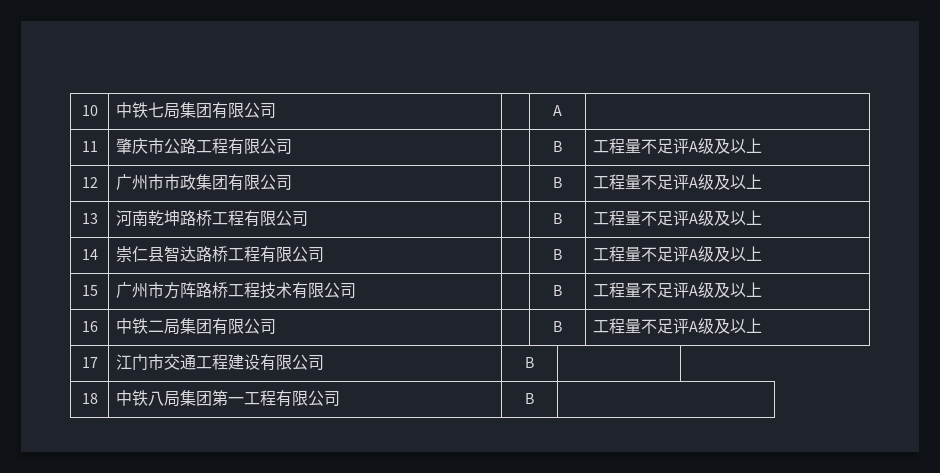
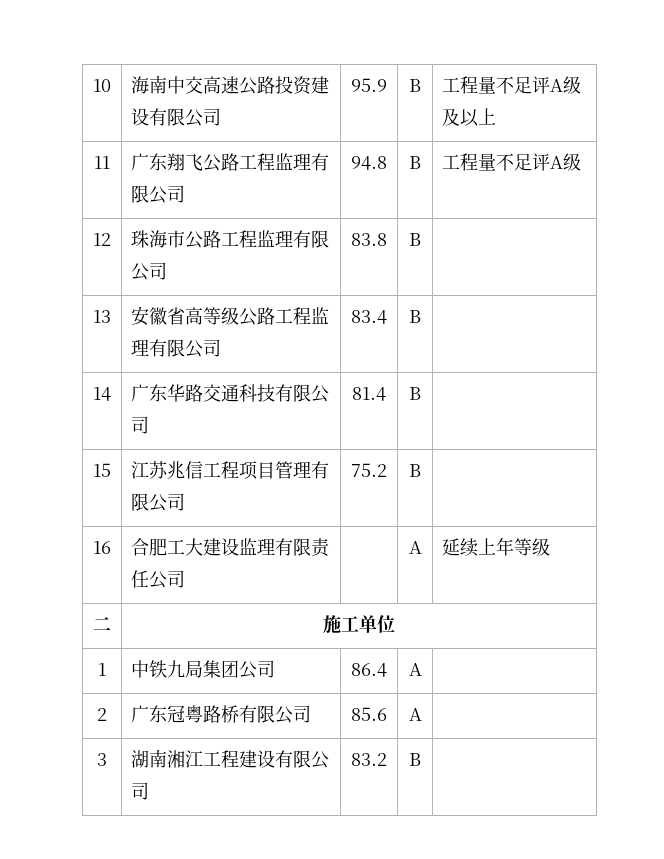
- 10 | 中铁七局集团有限公司 | | A |
- 11 | 肇庆市公路工程有限公司 | | B | 工程量不足评A级及以上
- 12 | 广州市市政集团有限公司 | | B | 工程量不足评A级及以上
- 13 | 河南乾坤路桥工程有限公司 | | B | 工程量不足评A级及以上
- 14 | 崇仁县智达路桥工程有限公司 | | B | 工程量不足评A级及以上
- 15 | 广州市方阵路桥工程技术有限公司 | | B | 工程量不足评A级及以上
- 16 | 中铁二局集团有限公司 | | B | 工程量不足评A级及以上
- 17 | 江门市交通工程建设有限公司 | B |
- 18 | 中铁八局集团第一工程有限公司 | B |
+ 10 | 海南中交高速公路投资建设有限公司 | 95.9 | B | 工程量不足评A级及以上
+ 11 | 广东翔飞公路工程监理有限公司 | 94.8 | B | 工程量不足评A级
+ 12 | 珠海市公路工程监理有限公司 | 83.8 | B |
+ 13 | 安徽省高等级公路工程监理有限公司 | 83.4 | B |
+ 14 | 广东华路交通科技有限公司 | 81.4 | B |
+ 15 | 江苏兆信工程项目管理有限公司 | 75.2 | B |
+ 16 | 合肥工大建设监理有限责任公司 | | A | 延续上年等级
+ 二 | 施工单位
+ 1 | 中铁九局集团公司 | 86.4 | A |
+ 2 | 广东冠粤路桥有限公司 | 85.6 | A |
+ 3 | 湖南湘江工程建设有限公司 | 83.2 | B |

